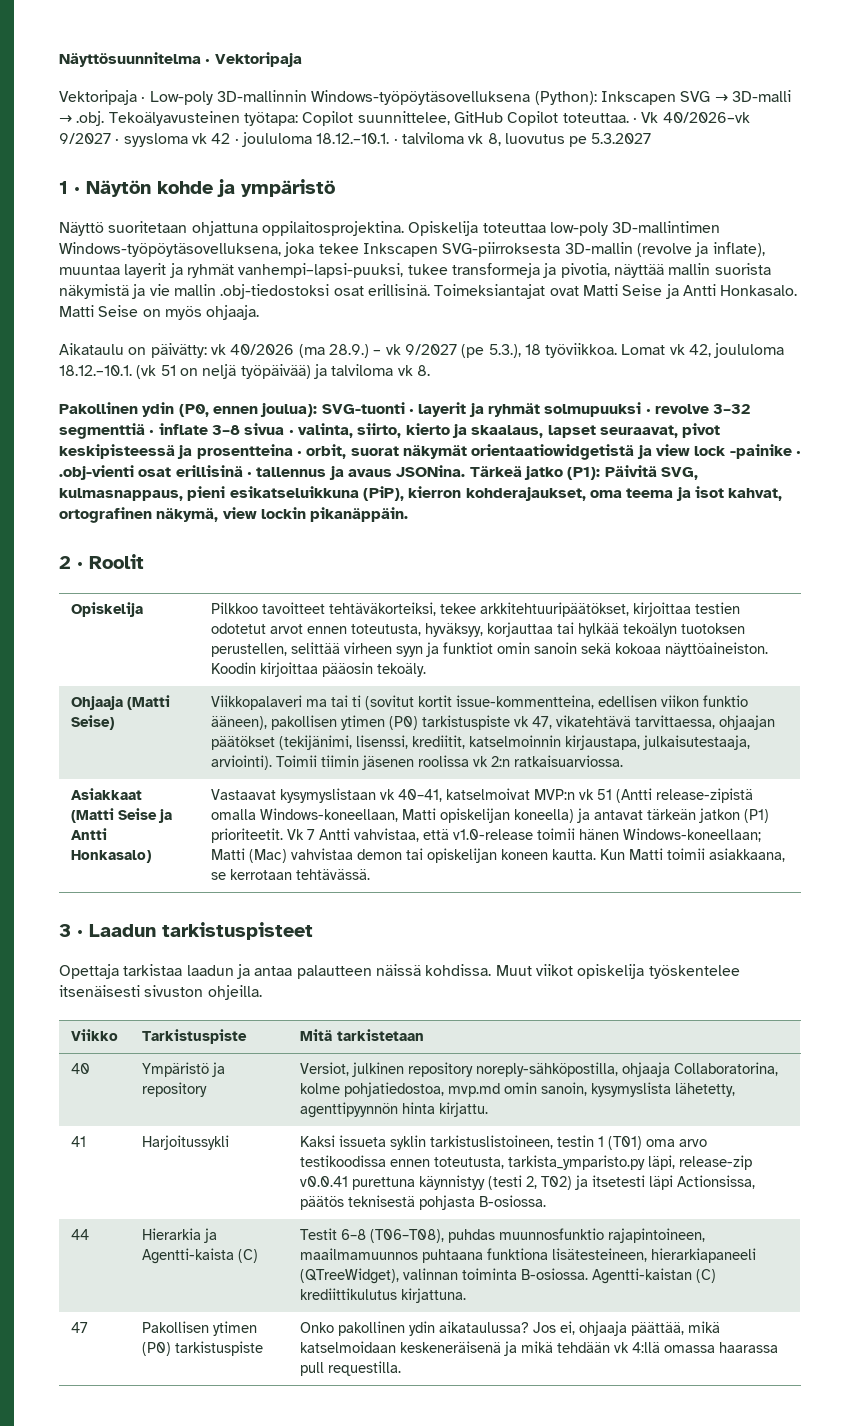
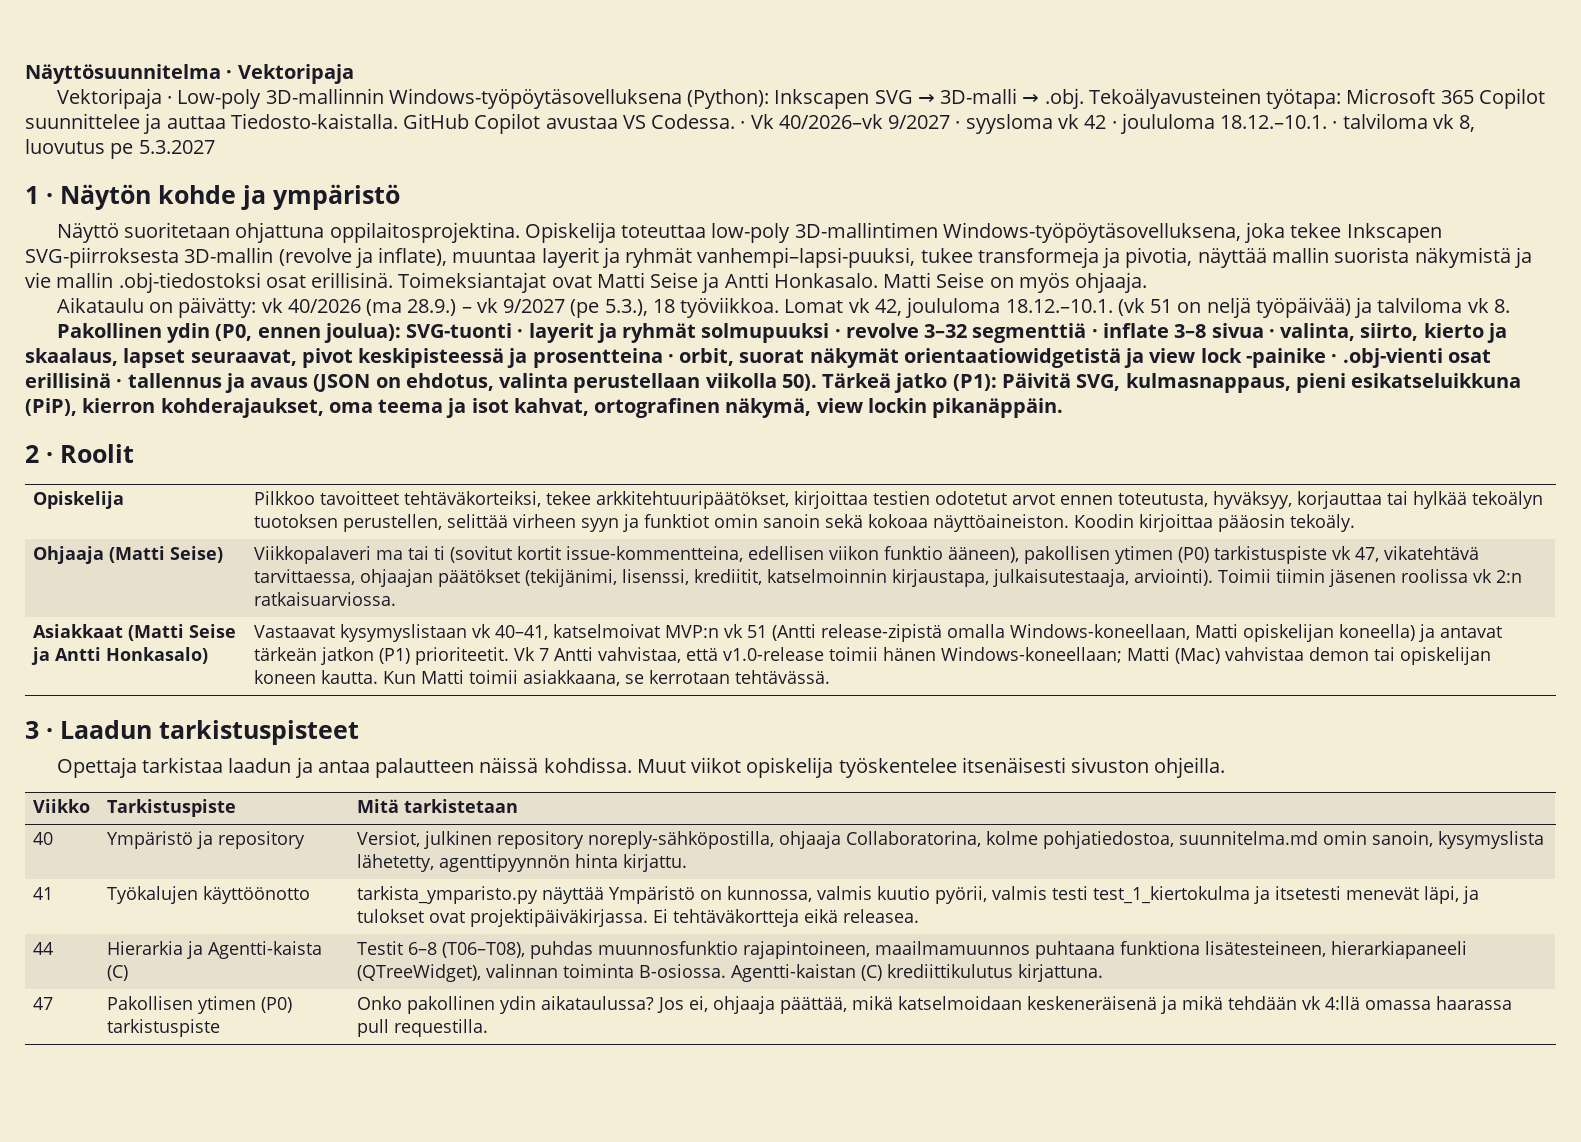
- Vektoripaja · Low-poly 3D-mallinnin Windows-työpöytäsovelluksena (Python): Inkscapen SVG → 3D-malli → .obj. Tekoälyavusteinen työtapa: Copilot suunnittelee, GitHub Copilot toteuttaa.
+ Vektoripaja · Low-poly 3D-mallinnin Windows-työpöytäsovelluksena (Python): Inkscapen SVG → 3D-malli → .obj. Tekoälyavusteinen työtapa: Microsoft 365 Copilot suunnittelee ja auttaa Tiedosto-kaistalla. GitHub Copilot avustaa VS Codessa.
- Pakollinen ydin (P0, ennen joulua): SVG-tuonti · layerit ja ryhmät solmupuuksi · revolve 3–32 segmenttiä · inflate 3–8 sivua · valinta, siirto, kierto ja skaalaus, lapset seuraavat, pivot keskipisteessä ja prosentteina · orbit, suorat näkymät orientaatiowidgetistä ja view lock -painike · .obj-vienti osat erillisinä · tallennus ja avaus JSONina.
+ Pakollinen ydin (P0, ennen joulua): SVG-tuonti · layerit ja ryhmät solmupuuksi · revolve 3–32 segmenttiä · inflate 3–8 sivua · valinta, siirto, kierto ja skaalaus, lapset seuraavat, pivot keskipisteessä ja prosentteina · orbit, suorat näkymät orientaatiowidgetistä ja view lock -painike · .obj-vienti osat erillisinä · tallennus ja avaus (JSON on ehdotus, valinta perustellaan viikolla 50).
- 40 | Ympäristö ja repository | Versiot, julkinen repository noreply-sähköpostilla, ohjaaja Collaboratorina, kolme pohjatiedostoa, mvp.md omin sanoin, kysymyslista lähetetty, agenttipyynnön hinta kirjattu.
+ 40 | Ympäristö ja repository | Versiot, julkinen repository noreply-sähköpostilla, ohjaaja Collaboratorina, kolme pohjatiedostoa, suunnitelma.md omin sanoin, kysymyslista lähetetty, agenttipyynnön hinta kirjattu.
- 41 | Harjoitussykli | Kaksi issueta syklin tarkistuslistoineen, testin 1 (T01) oma arvo testikoodissa ennen toteutusta, tarkista_ymparisto.py läpi, release-zip v0.0.41 purettuna käynnistyy (testi 2, T02) ja itsetesti läpi Actionsissa, päätös teknisestä pohjasta B-osiossa.
+ 41 | Työkalujen käyttöönotto | tarkista_ymparisto.py näyttää Ympäristö on kunnossa, valmis kuutio pyörii, valmis testi test_1_kiertokulma ja itsetesti menevät läpi, ja tulokset ovat projektipäiväkirjassa. Ei tehtäväkortteja eikä releasea.

